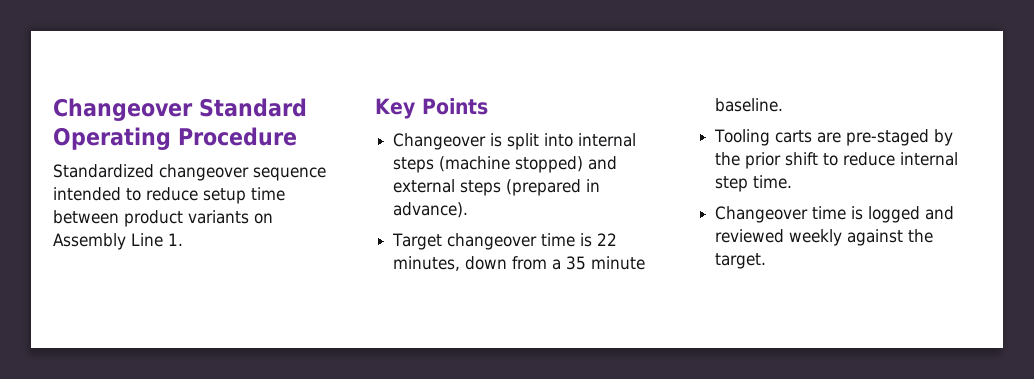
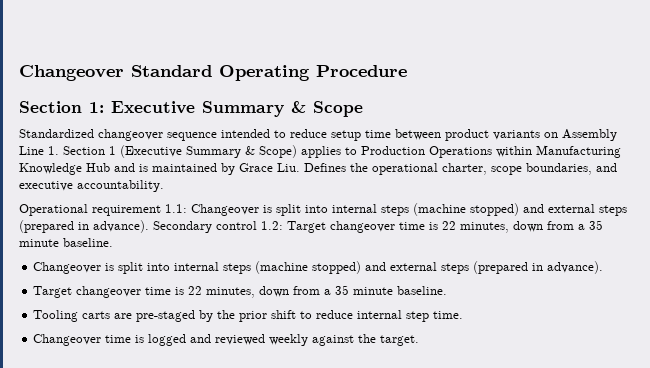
+ Section 1: Executive Summary & Scope
- Standardized changeover sequence intended to reduce setup time between product variants on Assembly Line 1.
- Key Points
+ Standardized changeover sequence intended to reduce setup time between product variants on Assembly Line 1. Section 1 (Executive Summary & Scope) applies to Production Operations within Manufacturing Knowledge Hub and is maintained by Grace Liu. Defines the operational charter, scope boundaries, and executive accountability.
+ Operational requirement 1.1: Changeover is split into internal steps (machine stopped) and external steps (prepared in advance). Secondary control 1.2: Target changeover time is 22 minutes, down from a 35 minute baseline.

